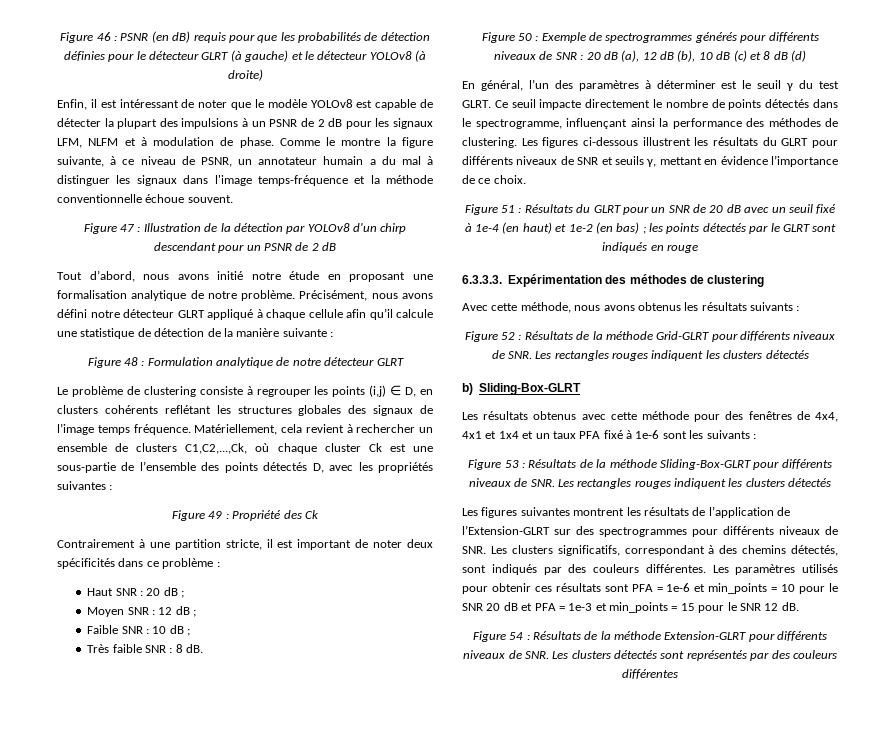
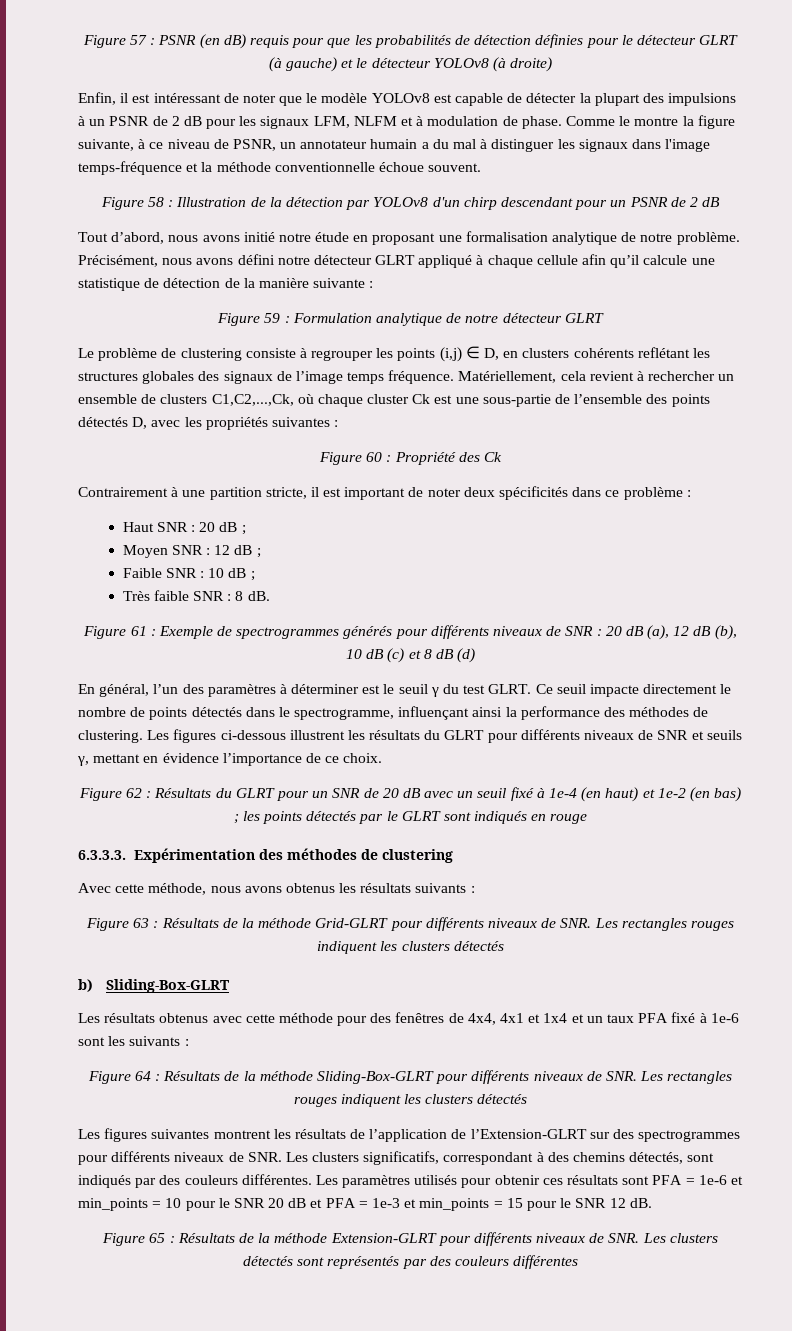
- Figure 46 : PSNR (en dB) requis pour que les probabilités de détection définies pour le détecteur GLRT (à gauche) et le détecteur YOLOv8 (à droite)
+ Figure 57 : PSNR (en dB) requis pour que les probabilités de détection définies pour le détecteur GLRT (à gauche) et le détecteur YOLOv8 (à droite)
- Figure 47 : Illustration de la détection par YOLOv8 d'un chirp descendant pour un PSNR de 2 dB
+ Figure 58 : Illustration de la détection par YOLOv8 d'un chirp descendant pour un PSNR de 2 dB
- Figure 48 : Formulation analytique de notre détecteur GLRT
+ Figure 59 : Formulation analytique de notre détecteur GLRT
- Figure 49 : Propriété des Ck
+ Figure 60 : Propriété des Ck
- Figure 50 : Exemple de spectrogrammes générés pour différents niveaux de SNR : 20 dB (a), 12 dB (b), 10 dB (c) et 8 dB (d)
+ Figure 61 : Exemple de spectrogrammes générés pour différents niveaux de SNR : 20 dB (a), 12 dB (b), 10 dB (c) et 8 dB (d)
- Figure 51 : Résultats du GLRT pour un SNR de 20 dB avec un seuil fixé à 1e-4 (en haut) et 1e-2 (en bas) ; les points détectés par le GLRT sont indiqués en rouge
+ Figure 62 : Résultats du GLRT pour un SNR de 20 dB avec un seuil fixé à 1e-4 (en haut) et 1e-2 (en bas) ; les points détectés par le GLRT sont indiqués en rouge
- Figure 52 : Résultats de la méthode Grid-GLRT pour différents niveaux de SNR. Les rectangles rouges indiquent les clusters détectés
+ Figure 63 : Résultats de la méthode Grid-GLRT pour différents niveaux de SNR. Les rectangles rouges indiquent les clusters détectés
- Figure 53 : Résultats de la méthode Sliding-Box-GLRT pour différents niveaux de SNR. Les rectangles rouges indiquent les clusters détectés
+ Figure 64 : Résultats de la méthode Sliding-Box-GLRT pour différents niveaux de SNR. Les rectangles rouges indiquent les clusters détectés
- Figure 54 : Résultats de la méthode Extension-GLRT pour différents niveaux de SNR. Les clusters détectés sont représentés par des couleurs différentes
+ Figure 65 : Résultats de la méthode Extension-GLRT pour différents niveaux de SNR. Les clusters détectés sont représentés par des couleurs différentes

